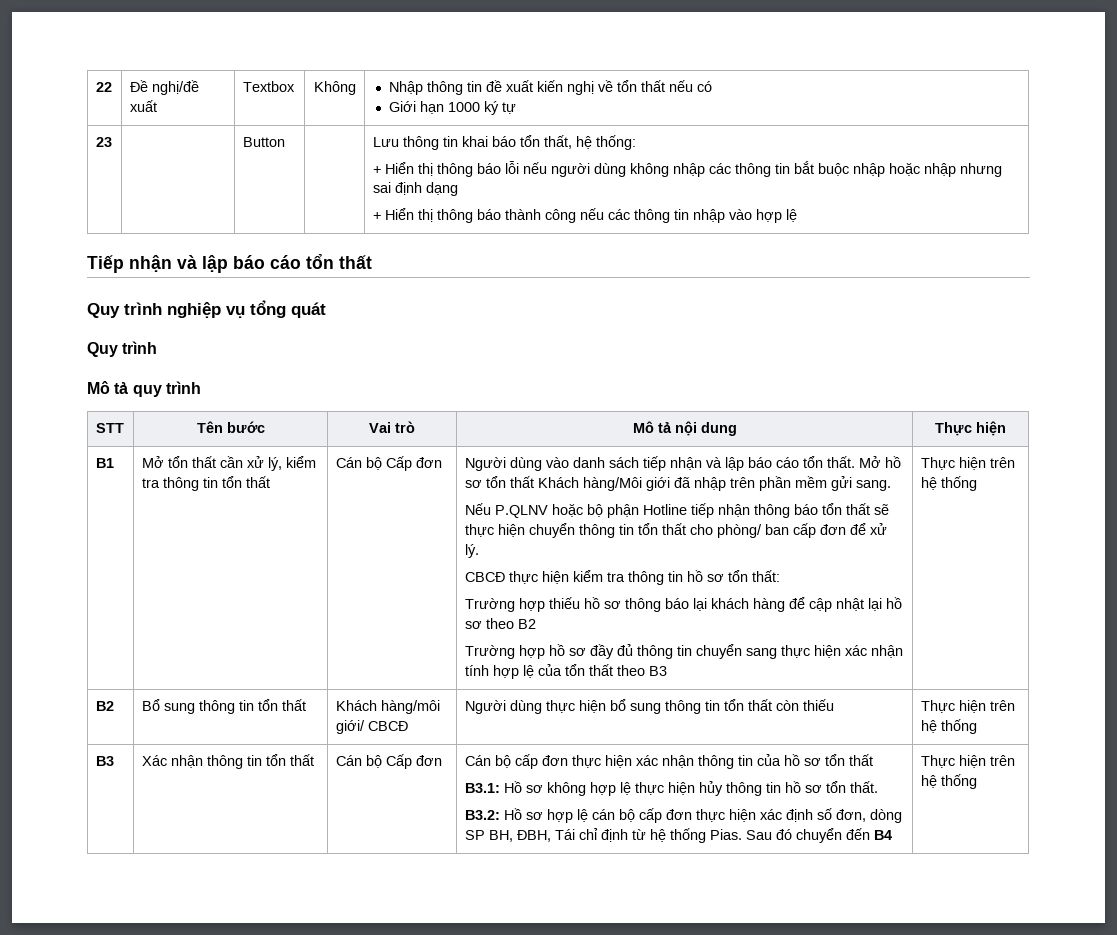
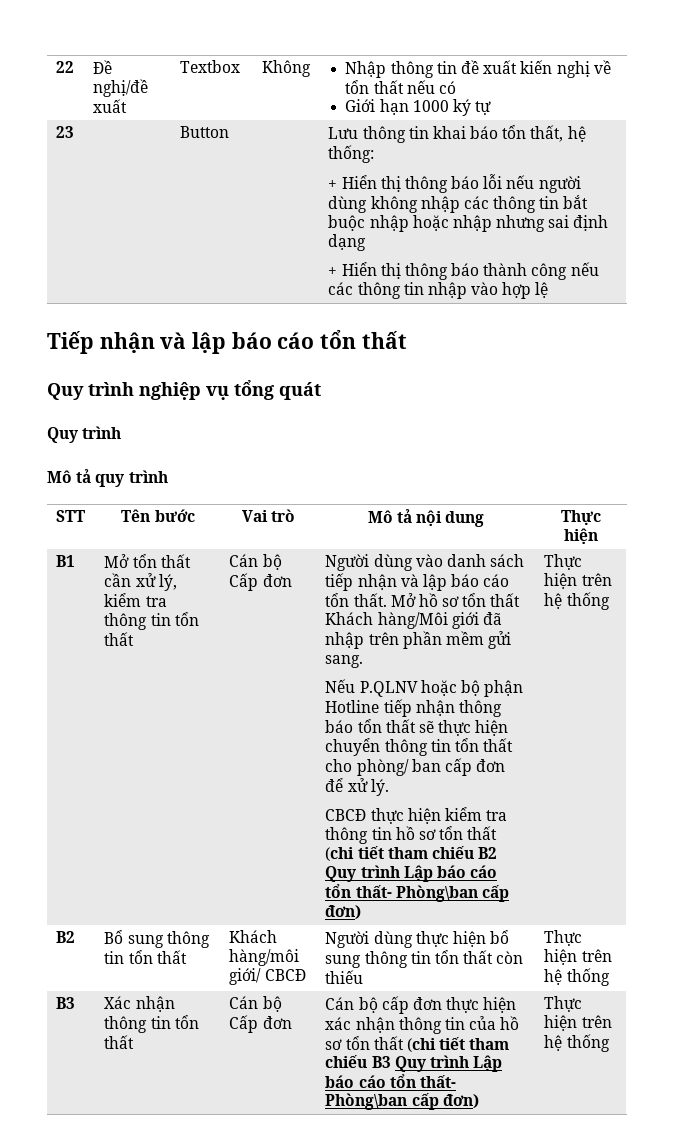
- CBCĐ thực hiện kiểm tra thông tin hồ sơ tổn thất:
- Trường hợp thiếu hồ sơ thông báo lại khách hàng để cập nhật lại hồ sơ theo B2
- Trường hợp hồ sơ đầy đủ thông tin chuyển sang thực hiện xác nhận tính hợp lệ của tổn thất theo B3
+ CBCĐ thực hiện kiểm tra thông tin hồ sơ tổn thất (chi tiết tham chiếu B2 Quy trình Lập báo cáo tổn thất- Phòng\ban cấp đơn)
- Cán bộ cấp đơn thực hiện xác nhận thông tin của hồ sơ tổn thất
- B3.1: Hồ sơ không hợp lệ thực hiện hủy thông tin hồ sơ tổn thất.
- B3.2: Hồ sơ hợp lệ cán bộ cấp đơn thực hiện xác định số đơn, dòng SP BH, ĐBH, Tái chỉ định từ hệ thống Pias. Sau đó chuyển đến B4
+ Cán bộ cấp đơn thực hiện xác nhận thông tin của hồ sơ tổn thất (chi tiết tham chiếu B3 Quy trình Lập báo cáo tổn thất- Phòng\ban cấp đơn)

